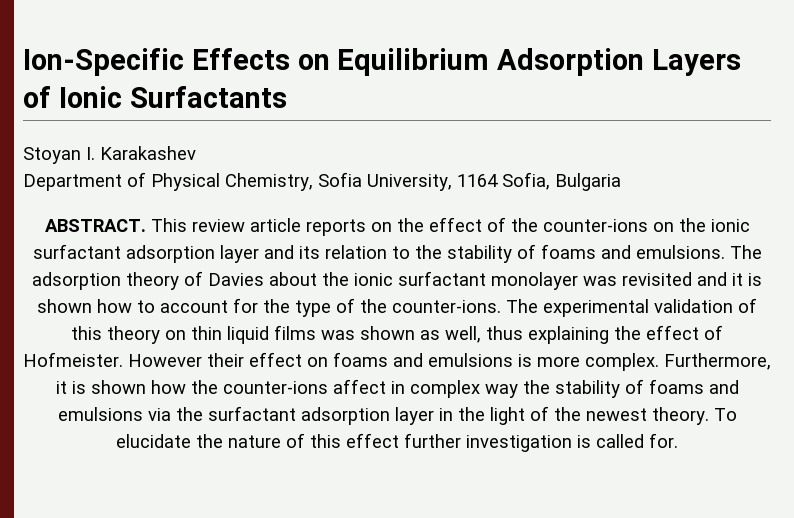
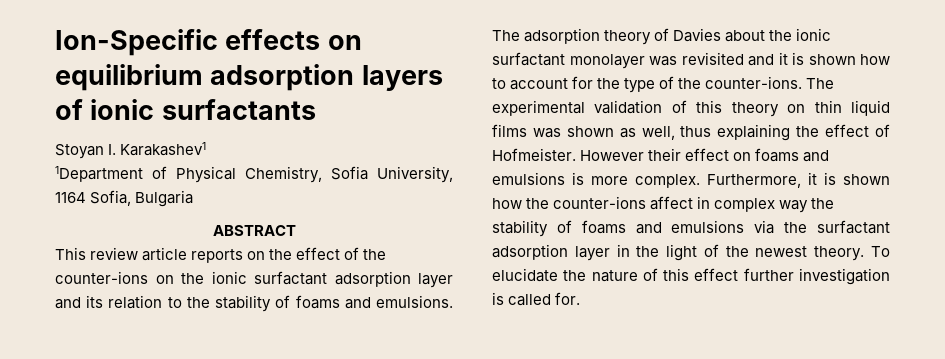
- Ion-Specific Effects on Equilibrium Adsorption Layers of Ionic Surfactants
+ Ion-Specific effects on equilibrium adsorption layers of ionic surfactants
- Stoyan I. Karakashev
- Department of Physical Chemistry, Sofia University, 1164 Sofia, Bulgaria
+ Stoyan I. Karakashev1
+ 1Department of Physical Chemistry, Sofia University, 1164 Sofia, Bulgaria
- ABSTRACT. This review article reports on the effect of the counter-ions on the ionic surfactant adsorption layer and its relation to the stability of foams and emulsions.
+ ABSTRACT
+ This review article reports on the effect of the counter-ions on the ionic surfactant adsorption layer and its relation to the stability of foams and emulsions.

